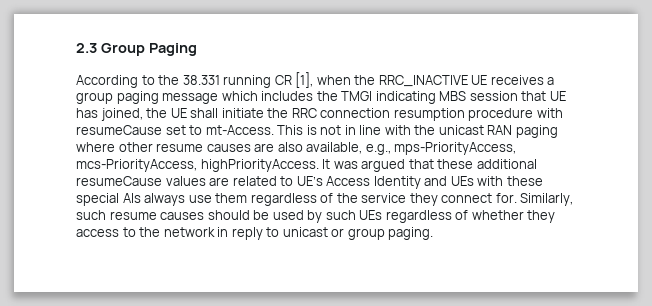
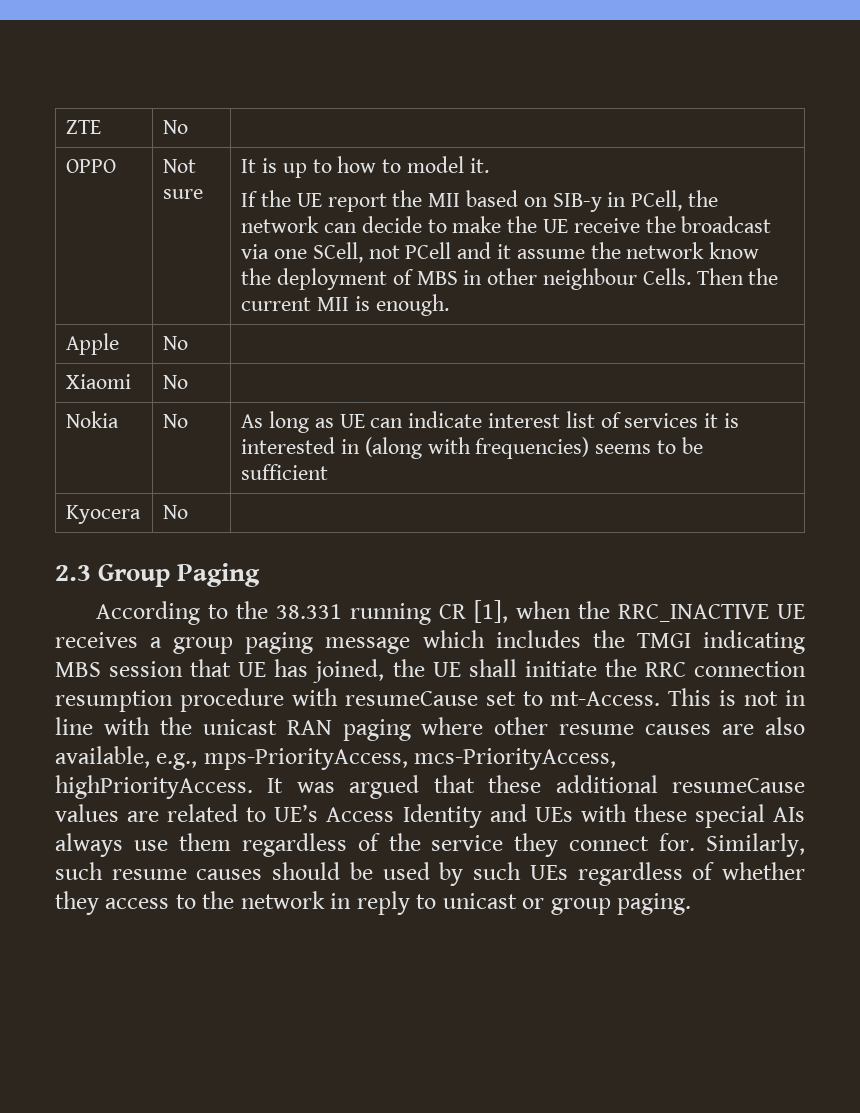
+ ZTE | No |
+ OPPO | Not sure | It is up to how to model it.
+ If the UE report the MII based on SIB-y in PCell, the network can decide to make the UE receive the broadcast via one SCell, not PCell and it assume the network know the deployment of MBS in other neighbour Cells. Then the current MII is enough.
+ Apple | No |
+ Xiaomi | No |
+ Nokia | No | As long as UE can indicate interest list of services it is interested in (along with frequencies) seems to be sufficient
+ Kyocera | No |

